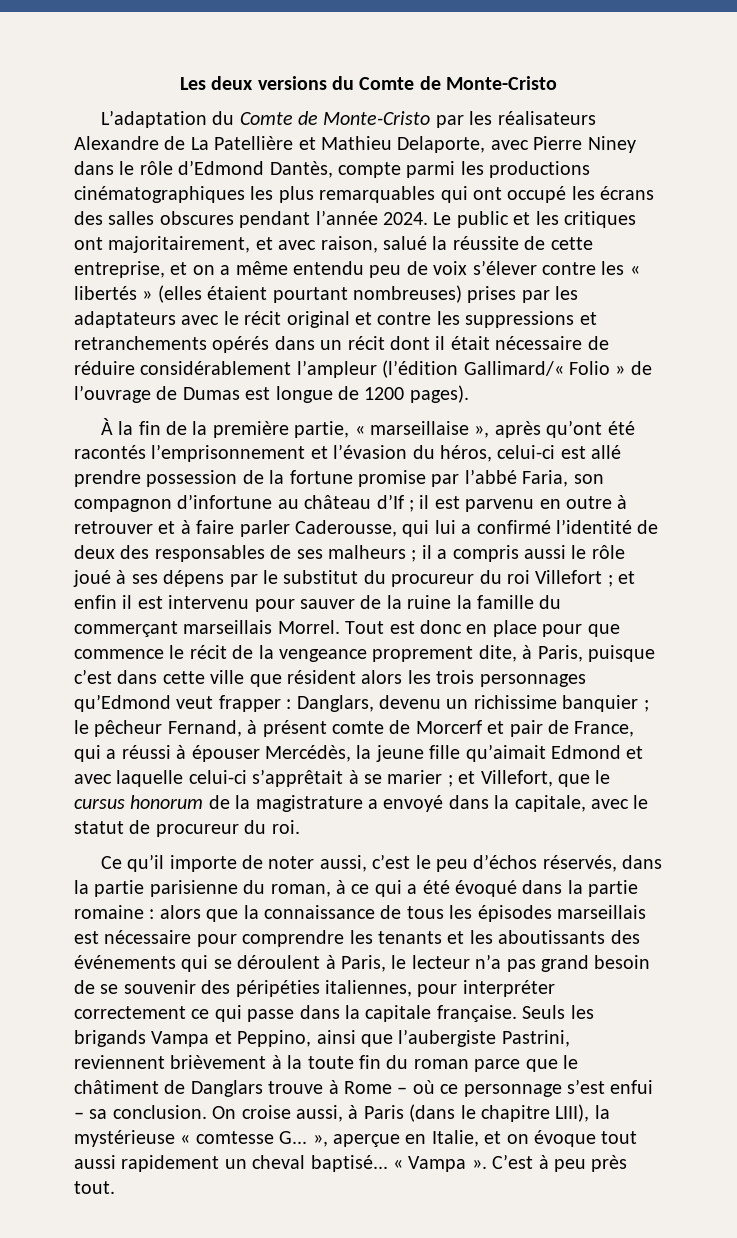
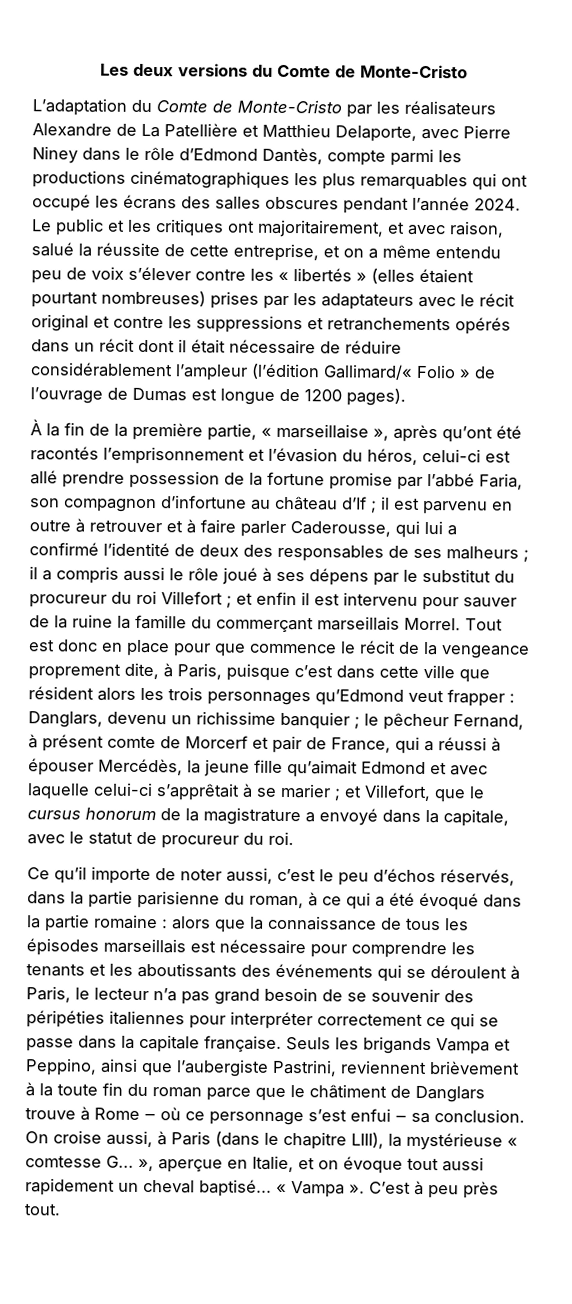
- L’adaptation du Comte de Monte-Cristo par les réalisateurs Alexandre de La Patellière et Mathieu Delaporte, avec Pierre Niney dans le rôle d’Edmond Dantès, compte parmi les productions cinématographiques les plus remarquables qui ont occupé les écrans des salles obscures pendant l’année 2024.
+ L’adaptation du Comte de Monte-Cristo par les réalisateurs Alexandre de La Patellière et Matthieu Delaporte, avec Pierre Niney dans le rôle d’Edmond Dantès, compte parmi les productions cinématographiques les plus remarquables qui ont occupé les écrans des salles obscures pendant l’année 2024.
- alors que la connaissance de tous les épisodes marseillais est nécessaire pour comprendre les tenants et les aboutissants des événements qui se déroulent à Paris, le lecteur n’a pas grand besoin de se souvenir des péripéties italiennes, pour interpréter correctement ce qui passe dans la capitale française.
+ alors que la connaissance de tous les épisodes marseillais est nécessaire pour comprendre les tenants et les aboutissants des événements qui se déroulent à Paris, le lecteur n’a pas grand besoin de se souvenir des péripéties italiennes pour interpréter correctement ce qui se passe dans la capitale française.

